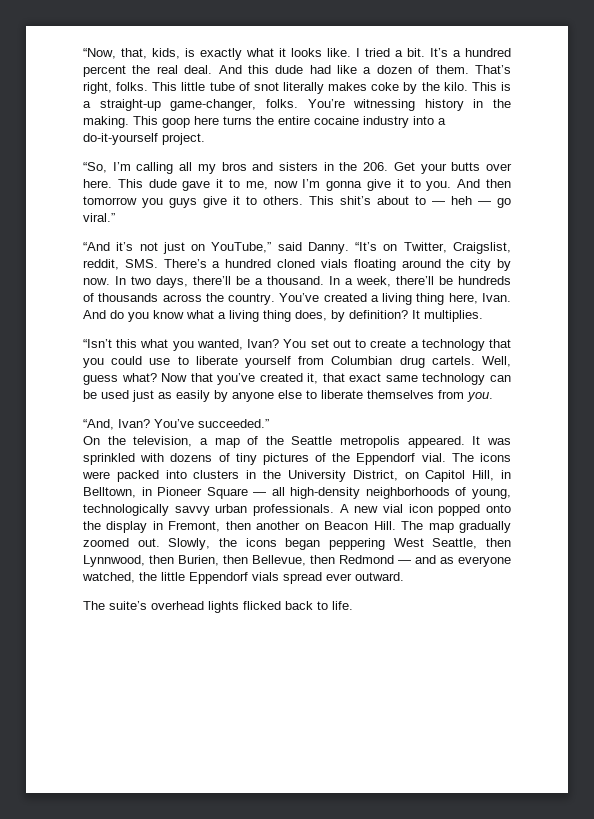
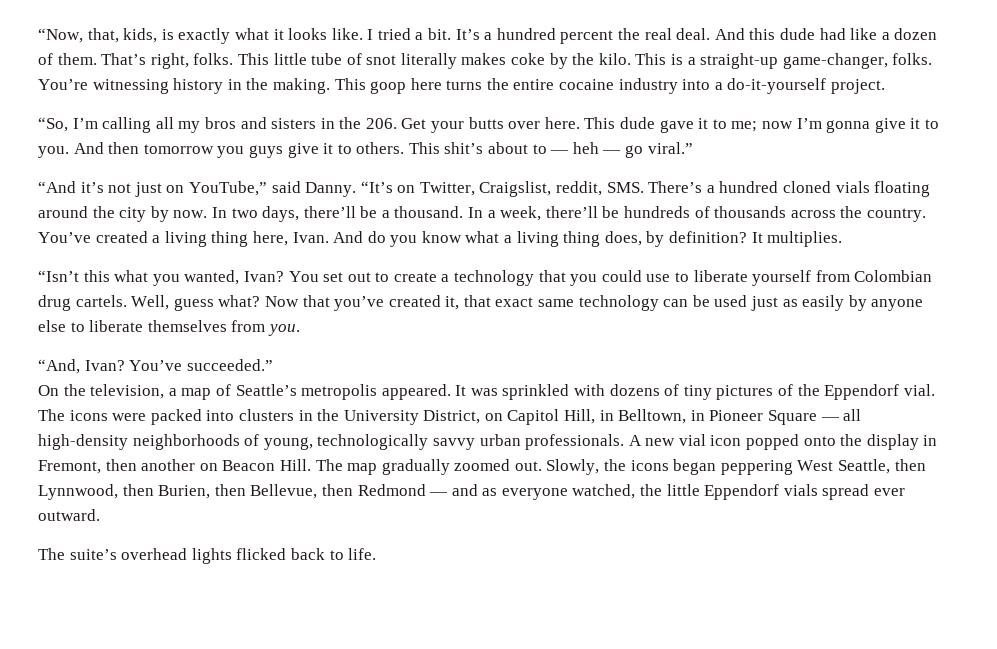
- This dude gave it to me, now I’m gonna give it to you.
+ This dude gave it to me; now I’m gonna give it to you.
- You set out to create a technology that you could use to liberate yourself from Columbian drug cartels.
+ You set out to create a technology that you could use to liberate yourself from Colombian drug cartels.
- On the television, a map of the Seattle metropolis appeared.
+ On the television, a map of Seattle’s metropolis appeared.

